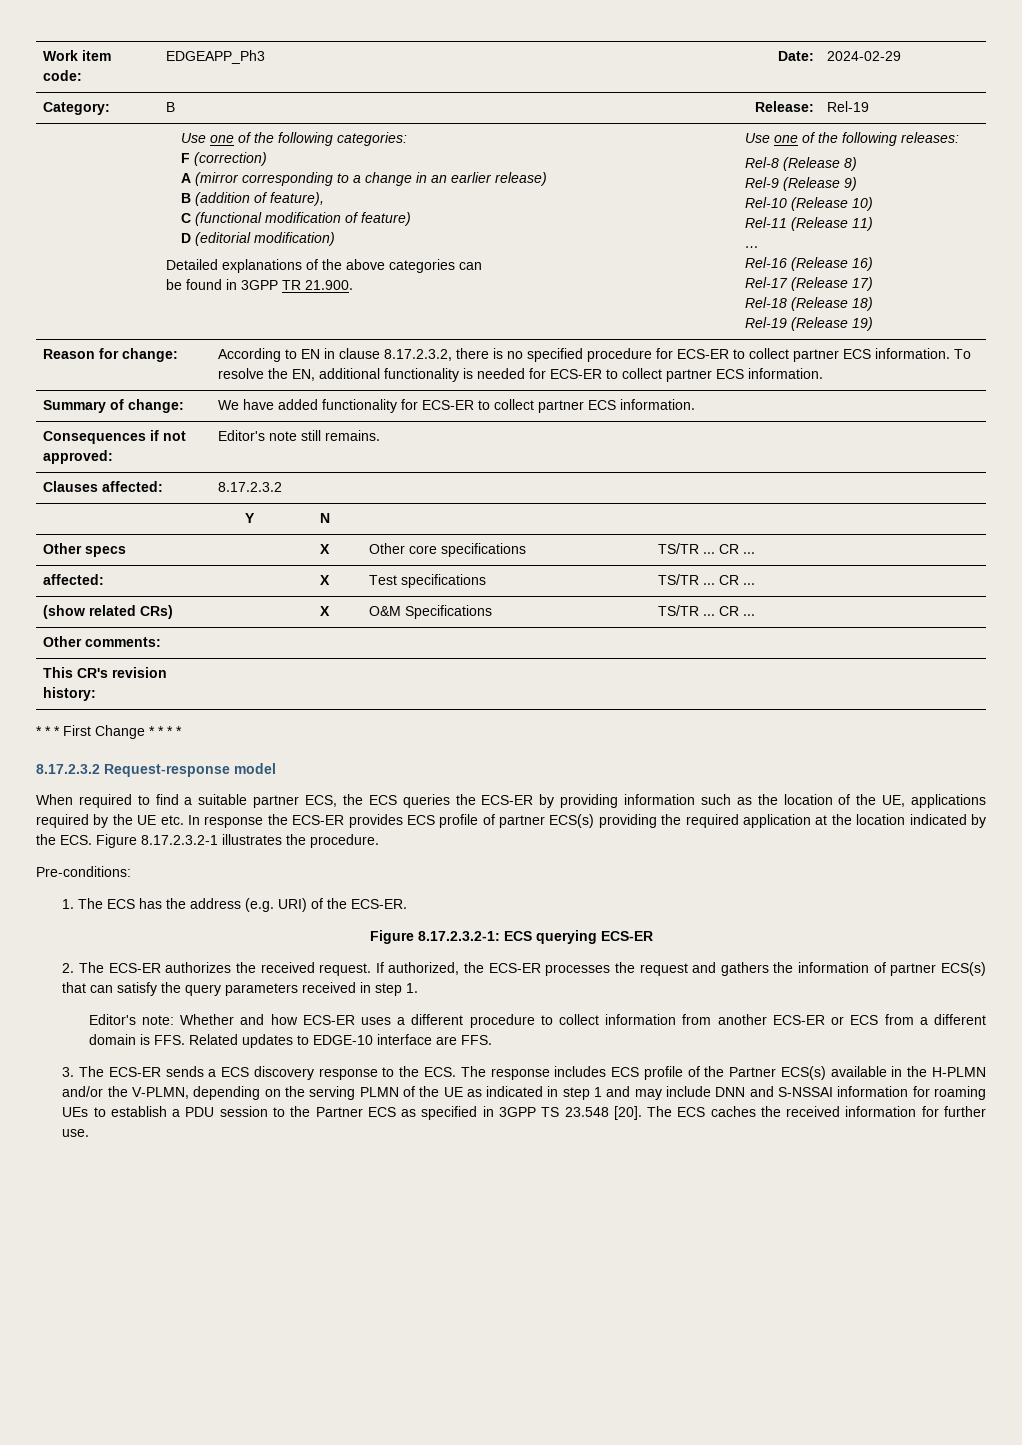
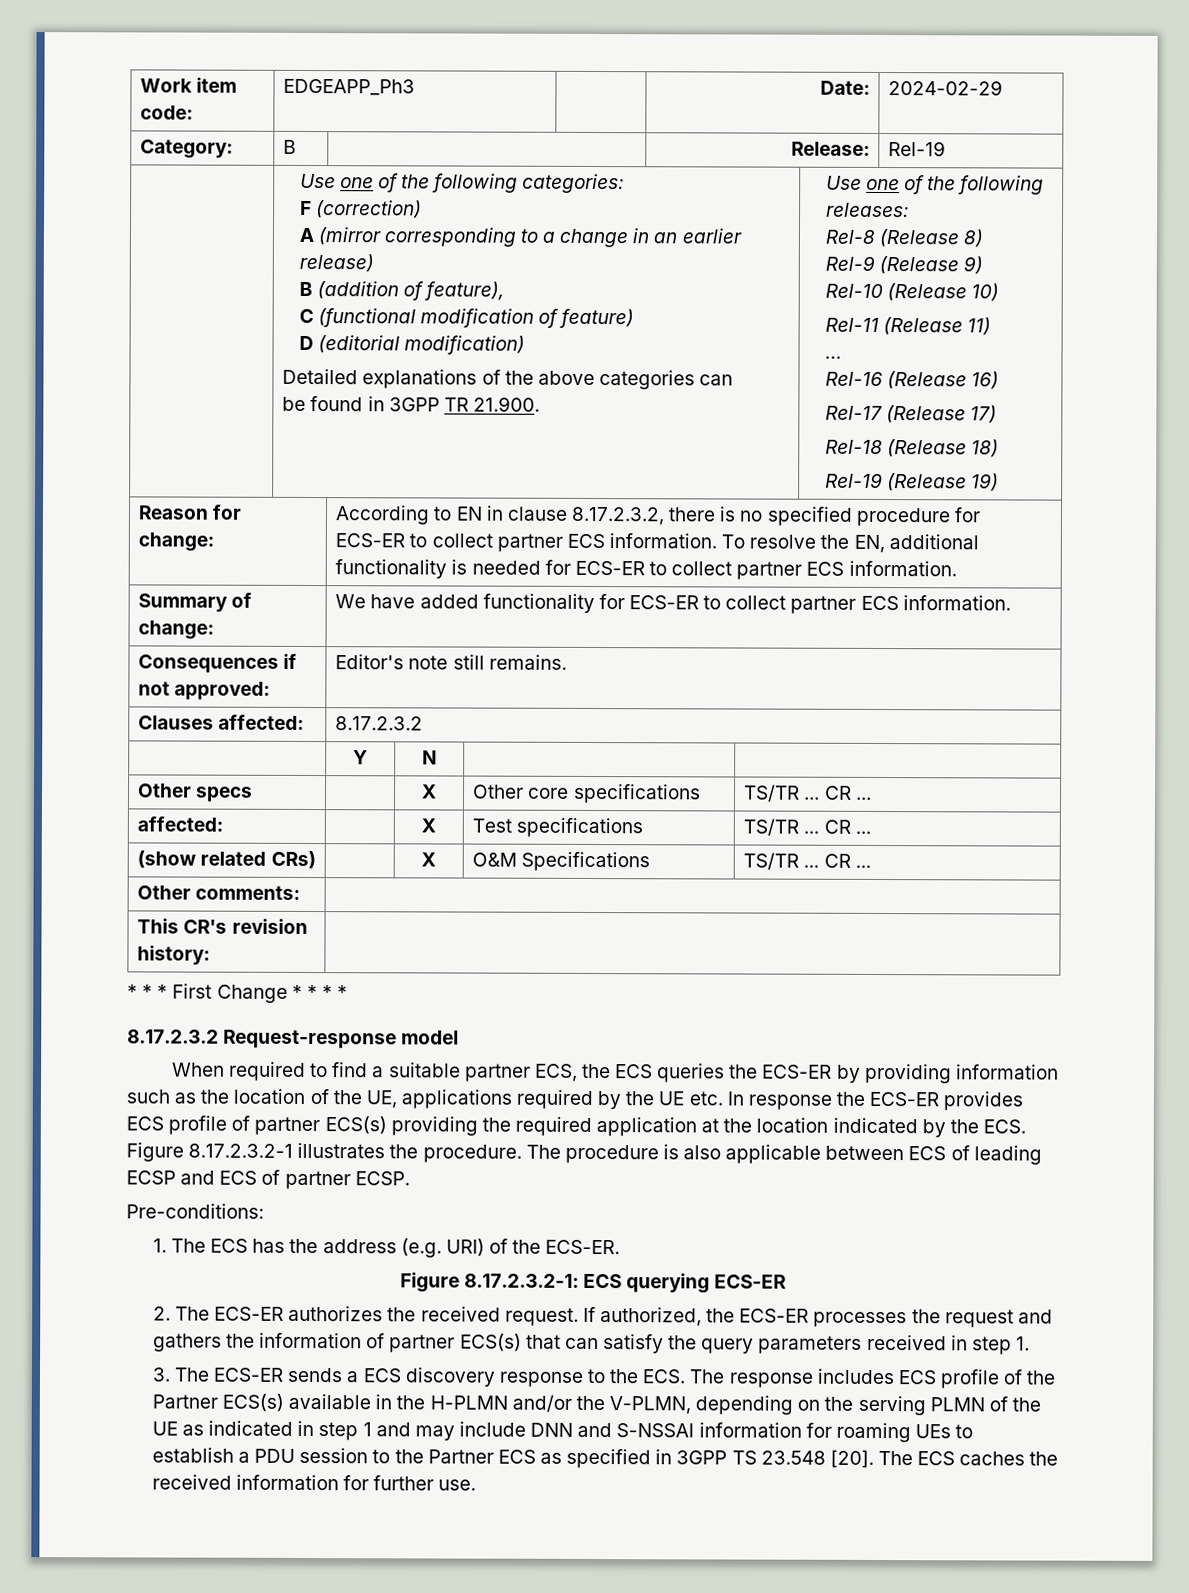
+ The procedure is also applicable between ECS of leading ECSP and ECS of partner ECSP.
- Editor's note: Whether and how ECS-ER uses a different procedure to collect information from another ECS-ER or ECS from a different domain is FFS. Related updates to EDGE-10 interface are FFS.

